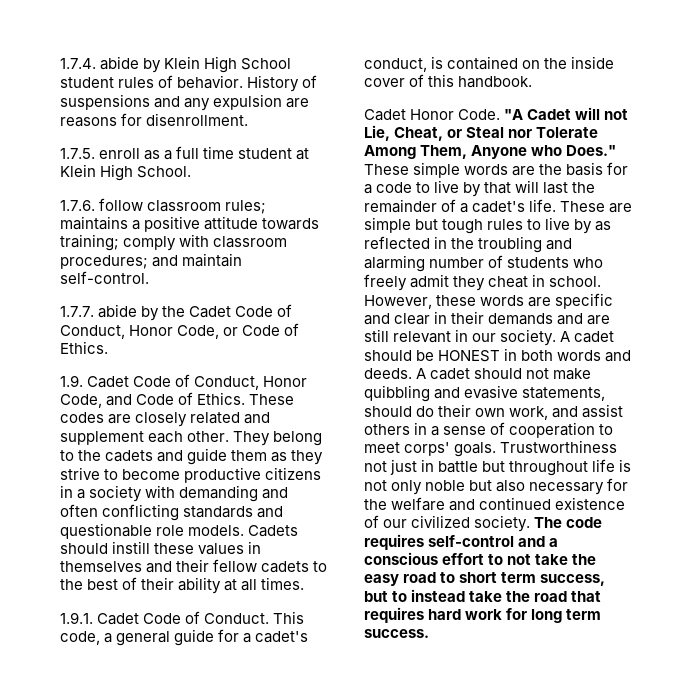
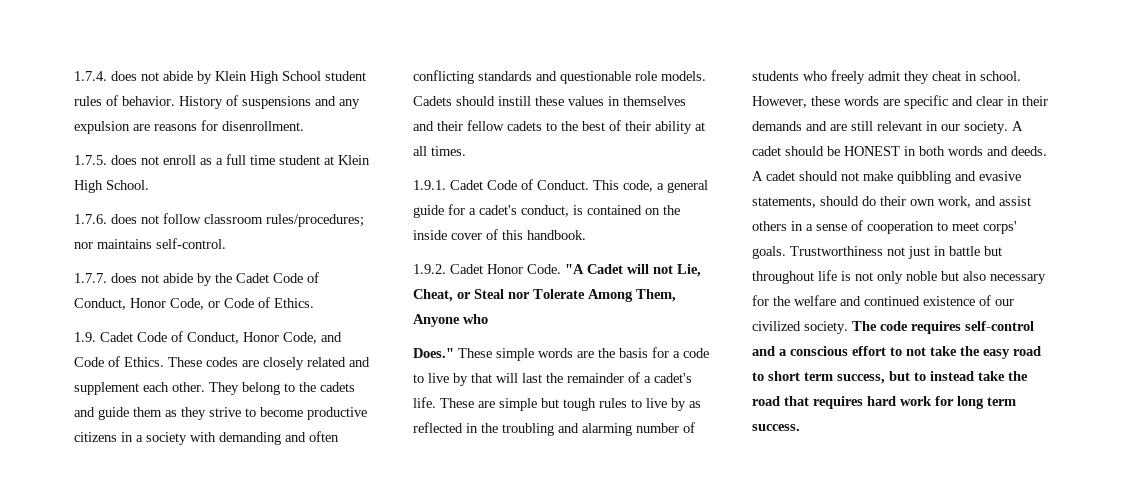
- 1.7.4. abide by Klein High School student rules of behavior.
+ 1.7.4. does not abide by Klein High School student rules of behavior.
- 1.7.5. enroll as a full time student at Klein High School.
+ 1.7.5. does not enroll as a full time student at Klein High School.
- 1.7.6. follow classroom rules; maintains a positive attitude towards training; comply with classroom procedures; and maintain self-control.
+ 1.7.6. does not follow classroom rules/procedures; nor maintains self-control.
- 1.7.7. abide by the Cadet Code of Conduct, Honor Code, or Code of Ethics.
+ 1.7.7. does not abide by the Cadet Code of Conduct, Honor Code, or Code of Ethics.
- Cadet Honor Code.
+ 1.9.2. Cadet Honor Code.
- "A Cadet will not Lie, Cheat, or Steal nor Tolerate Among Them, Anyone who Does."
+ "A Cadet will not Lie, Cheat, or Steal nor Tolerate Among Them, Anyone who
+ Does."

